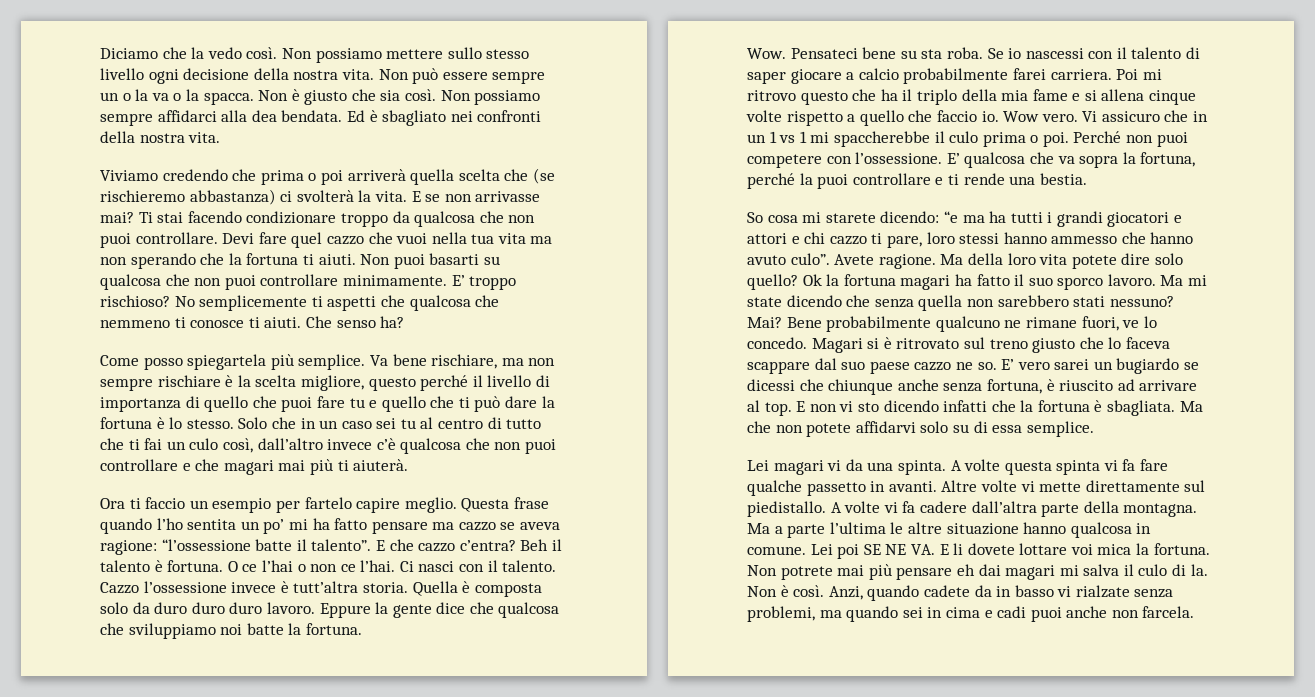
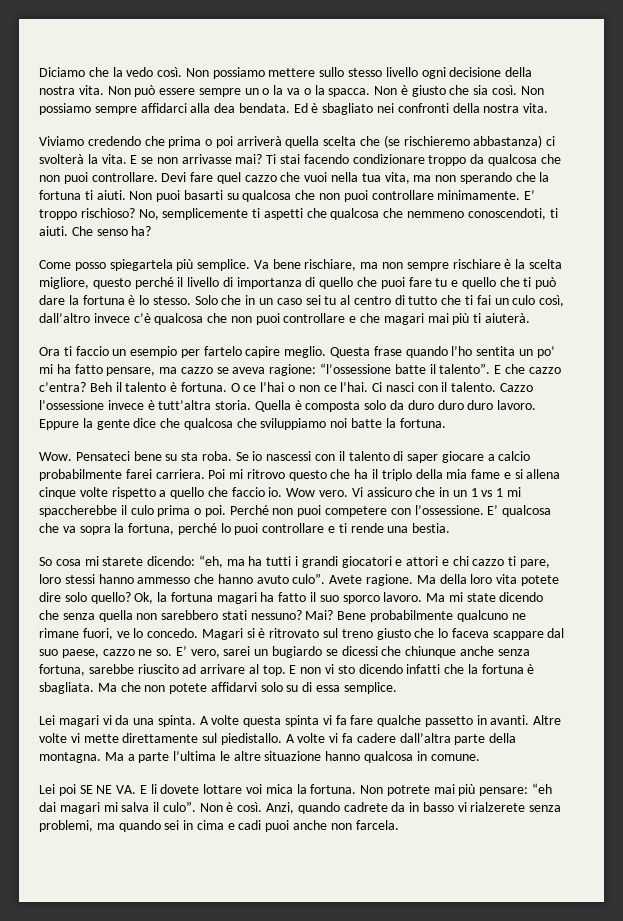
- Devi fare quel cazzo che vuoi nella tua vita ma non sperando che la fortuna ti aiuti.
+ Devi fare quel cazzo che vuoi nella tua vita, ma non sperando che la fortuna ti aiuti.
- No semplicemente ti aspetti che qualcosa che nemmeno ti conosce ti aiuti.
+ No, semplicemente ti aspetti che qualcosa che nemmeno conoscendoti, ti aiuti.
- Questa frase quando l’ho sentita un po’ mi ha fatto pensare ma cazzo se aveva ragione: “l’ossessione batte il talento”.
+ Questa frase quando l’ho sentita un po’ mi ha fatto pensare, ma cazzo se aveva ragione: “l’ossessione batte il talento”.
- E’ qualcosa che va sopra la fortuna, perché la puoi controllare e ti rende una bestia.
+ E’ qualcosa che va sopra la fortuna, perché lo puoi controllare e ti rende una bestia.
- So cosa mi starete dicendo: “e ma ha tutti i grandi giocatori e attori e chi cazzo ti pare, loro stessi hanno ammesso che hanno avuto culo”.
+ So cosa mi starete dicendo: “eh, ma ha tutti i grandi giocatori e attori e chi cazzo ti pare, loro stessi hanno ammesso che hanno avuto culo”.
- Ok la fortuna magari ha fatto il suo sporco lavoro.
+ Ok, la fortuna magari ha fatto il suo sporco lavoro.
- Magari si è ritrovato sul treno giusto che lo faceva scappare dal suo paese cazzo ne so.
+ Magari si è ritrovato sul treno giusto che lo faceva scappare dal suo paese, cazzo ne so.
- E’ vero sarei un bugiardo se dicessi che chiunque anche senza fortuna, è riuscito ad arrivare al top.
+ E’ vero, sarei un bugiardo se dicessi che chiunque anche senza fortuna, sarebbe riuscito ad arrivare al top.
- Ma a parte l’ultima le altre situazione hanno qualcosa in comune. Lei poi SE NE VA. E li dovete lottare voi mica la fortuna.
+ Ma a parte l’ultima le altre situazione hanno qualcosa in comune.
+ Lei poi SE NE VA. E li dovete lottare voi mica la fortuna.
- Non potrete mai più pensare eh dai magari mi salva il culo di la.
+ Non potrete mai più pensare: “eh dai magari mi salva il culo”.
- Anzi, quando cadete da in basso vi rialzate senza problemi, ma quando sei in cima e cadi puoi anche non farcela.
+ Anzi, quando cadrete da in basso vi rialzerete senza problemi, ma quando sei in cima e cadi puoi anche non farcela.

